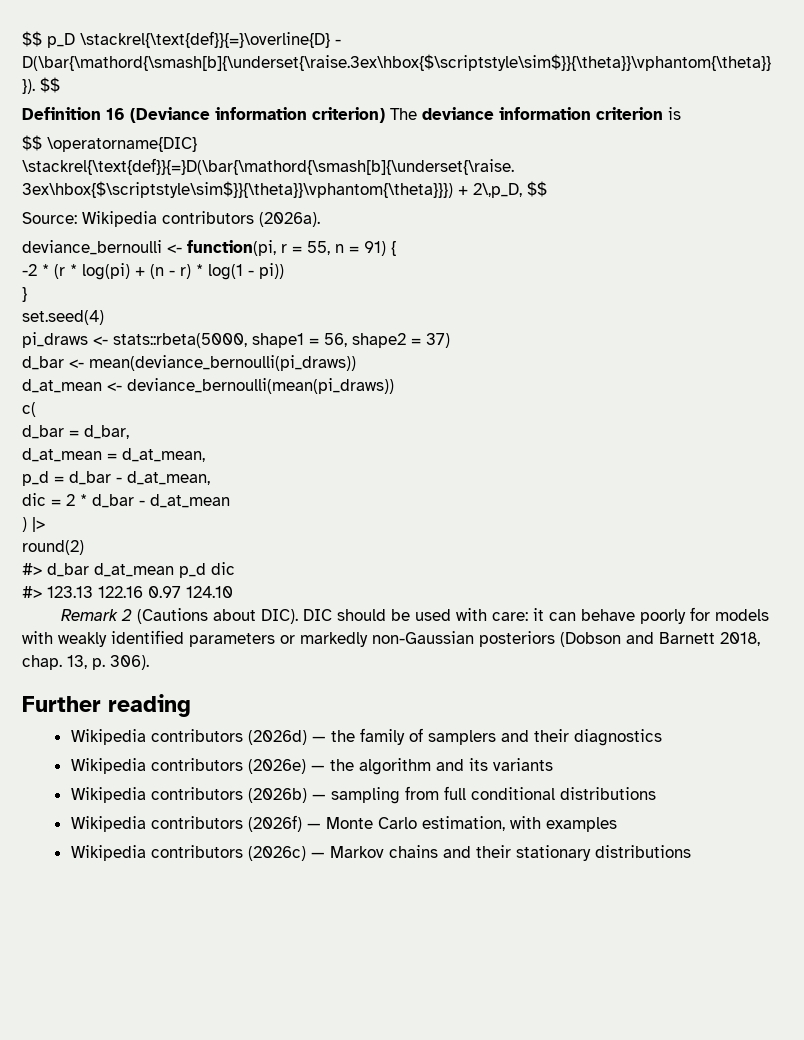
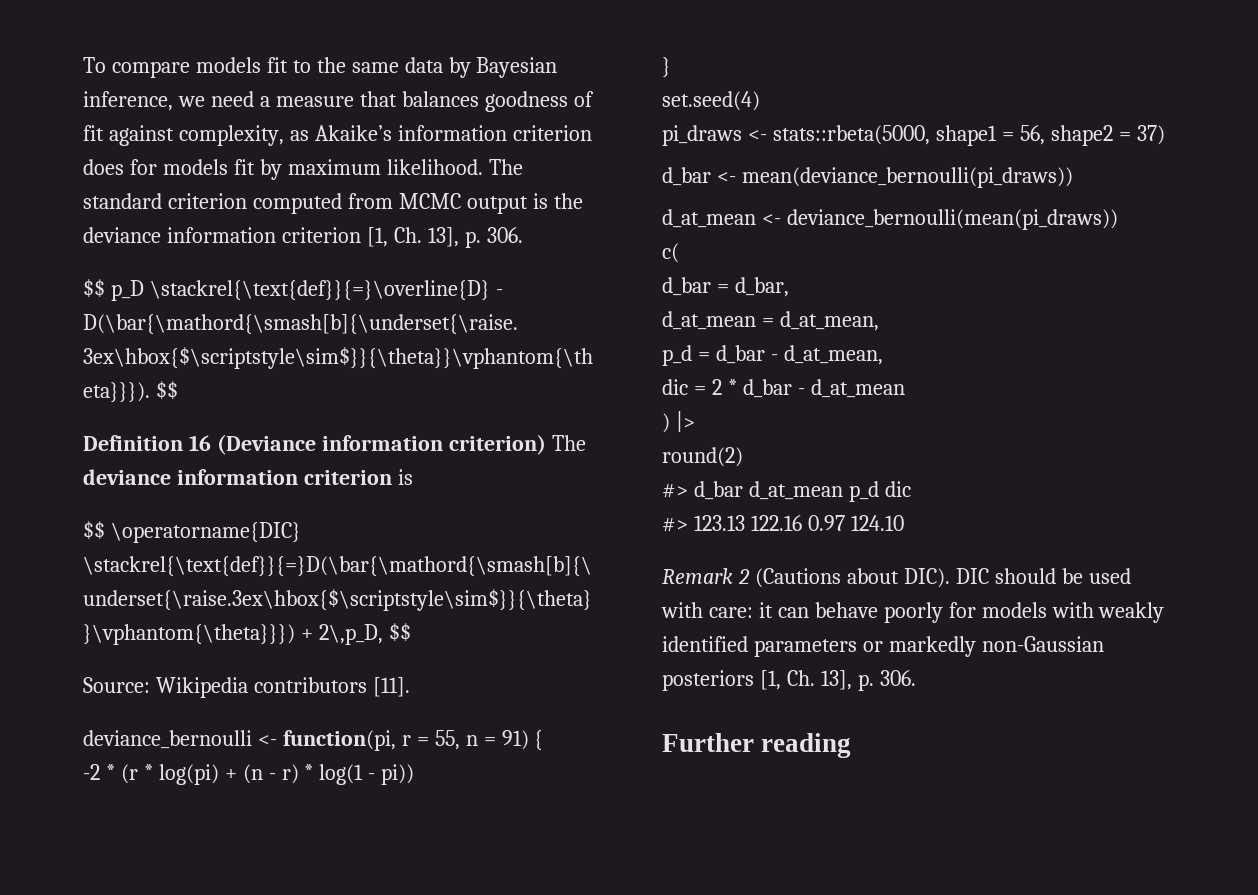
+ To compare models fit to the same data by Bayesian inference, we need a measure that balances goodness of fit against complexity, as Akaike’s information criterion does for models fit by maximum likelihood. The standard criterion computed from MCMC output is the deviance information criterion [1, Ch. 13], p. 306.
- Source: Wikipedia contributors (2026a).
+ Source: Wikipedia contributors [11].
- DIC should be used with care: it can behave poorly for models with weakly identified parameters or markedly non-Gaussian posteriors (Dobson and Barnett 2018, chap. 13, p. 306).
+ DIC should be used with care: it can behave poorly for models with weakly identified parameters or markedly non-Gaussian posteriors [1, Ch. 13], p. 306.
  Further reading
- Wikipedia contributors (2026d) — the family of samplers and their diagnostics
- Wikipedia contributors (2026e) — the algorithm and its variants
- Wikipedia contributors (2026b) — sampling from full conditional distributions
- Wikipedia contributors (2026f) — Monte Carlo estimation, with examples
- Wikipedia contributors (2026c) — Markov chains and their stationary distributions

